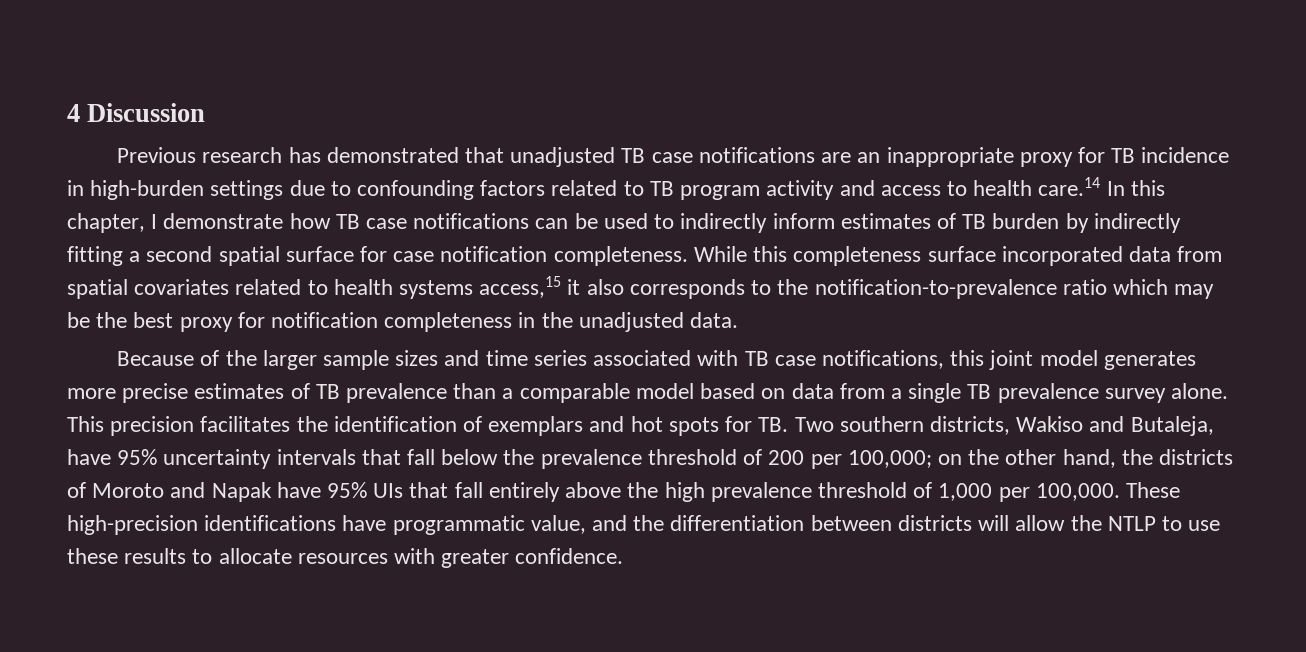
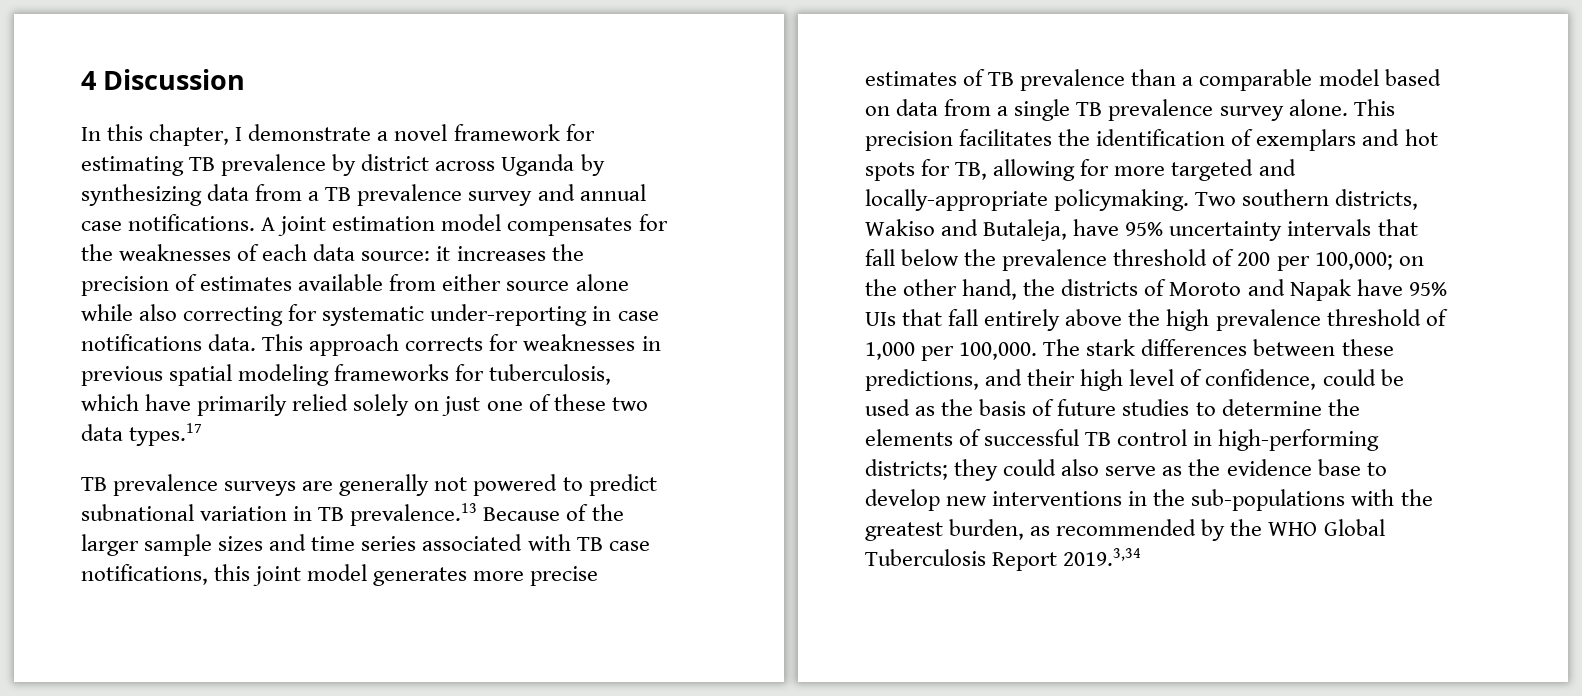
- Previous research has demonstrated that unadjusted TB case notifications are an inappropriate proxy for TB incidence in high-burden settings due to confounding factors related to TB program activity and access to health care.14 In this chapter, I demonstrate how TB case notifications can be used to indirectly inform estimates of TB burden by indirectly fitting a second spatial surface for case notification completeness. While this completeness surface incorporated data from spatial covariates related to health systems access,15 it also corresponds to the notification-to-prevalence ratio which may be the best proxy for notification completeness in the unadjusted data.
- Because of the larger sample sizes and time series associated with TB case notifications, this joint model generates more precise estimates of TB prevalence than a comparable model based on data from a single TB prevalence survey alone.
+ In this chapter, I demonstrate a novel framework for estimating TB prevalence by district across Uganda by synthesizing data from a TB prevalence survey and annual case notifications. A joint estimation model compensates for the weaknesses of each data source: it increases the precision of estimates available from either source alone while also correcting for systematic under-reporting in case notifications data. This approach corrects for weaknesses in previous spatial modeling frameworks for tuberculosis, which have primarily relied solely on just one of these two data types.17
+ TB prevalence surveys are generally not powered to predict subnational variation in TB prevalence.13 Because of the larger sample sizes and time series associated with TB case notifications, this joint model generates more precise estimates of TB prevalence than a comparable model based on data from a single TB prevalence survey alone.
- This precision facilitates the identification of exemplars and hot spots for TB. Two southern districts, Wakiso and Butaleja, have 95% uncertainty intervals that fall below the prevalence threshold of 200 per 100,000; on the other hand, the districts of Moroto and Napak have 95% UIs that fall entirely above the high prevalence threshold of 1,000 per 100,000.
+ This precision facilitates the identification of exemplars and hot spots for TB, allowing for more targeted and locally-appropriate policymaking. Two southern districts, Wakiso and Butaleja, have 95% uncertainty intervals that fall below the prevalence threshold of 200 per 100,000; on the other hand, the districts of Moroto and Napak have 95% UIs that fall entirely above the high prevalence threshold of 1,000 per 100,000.
- These high-precision identifications have programmatic value, and the differentiation between districts will allow the NTLP to use these results to allocate resources with greater confidence.
+ The stark differences between these predictions, and their high level of confidence, could be used as the basis of future studies to determine the elements of successful TB control in high-performing districts; they could also serve as the evidence base to develop new interventions in the sub-populations with the greatest burden, as recommended by the WHO Global Tuberculosis Report 2019.3,34

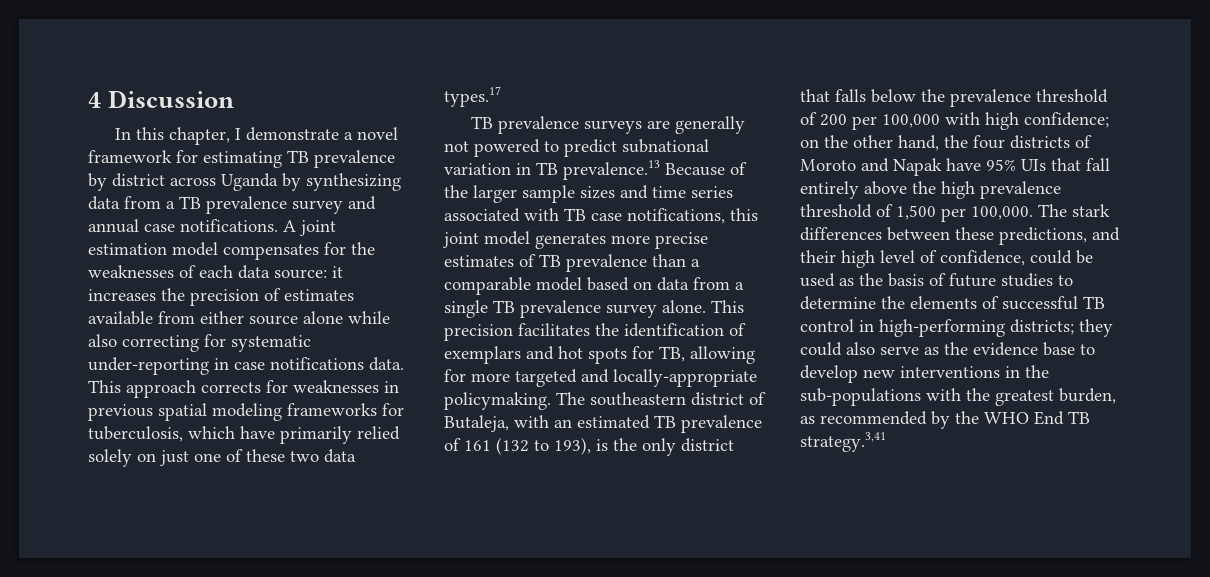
- Two southern districts, Wakiso and Butaleja, have 95% uncertainty intervals that fall below the prevalence threshold of 200 per 100,000; on the other hand, the districts of Moroto and Napak have 95% UIs that fall entirely above the high prevalence threshold of 1,000 per 100,000.
+ The southeastern district of Butaleja, with an estimated TB prevalence of 161 (132 to 193), is the only district that falls below the prevalence threshold of 200 per 100,000 with high confidence; on the other hand, the four districts of Moroto and Napak have 95% UIs that fall entirely above the high prevalence threshold of 1,500 per 100,000.
- The stark differences between these predictions, and their high level of confidence, could be used as the basis of future studies to determine the elements of successful TB control in high-performing districts; they could also serve as the evidence base to develop new interventions in the sub-populations with the greatest burden, as recommended by the WHO Global Tuberculosis Report 2019.3,34
+ The stark differences between these predictions, and their high level of confidence, could be used as the basis of future studies to determine the elements of successful TB control in high-performing districts; they could also serve as the evidence base to develop new interventions in the sub-populations with the greatest burden, as recommended by the WHO End TB strategy.3,41

